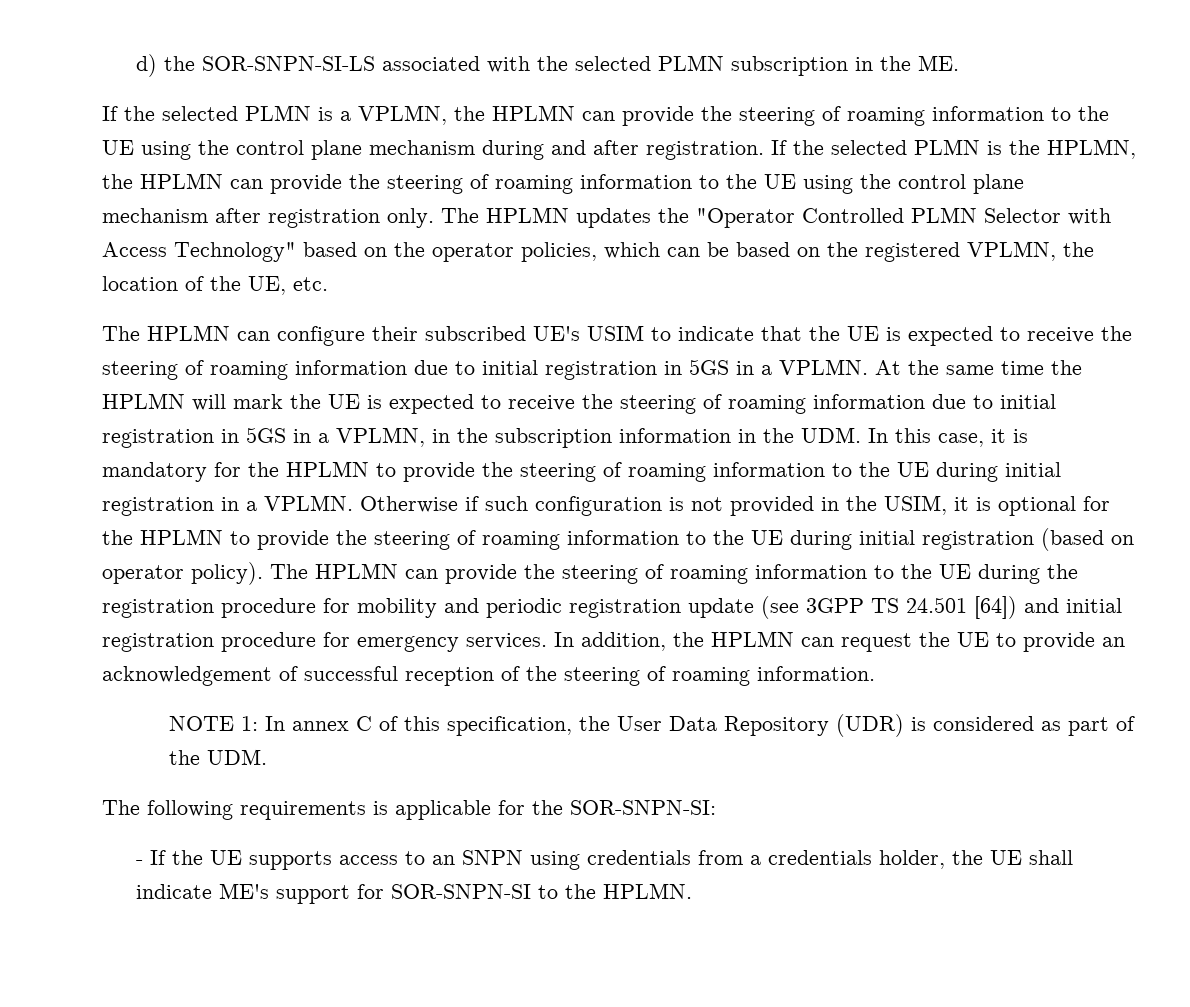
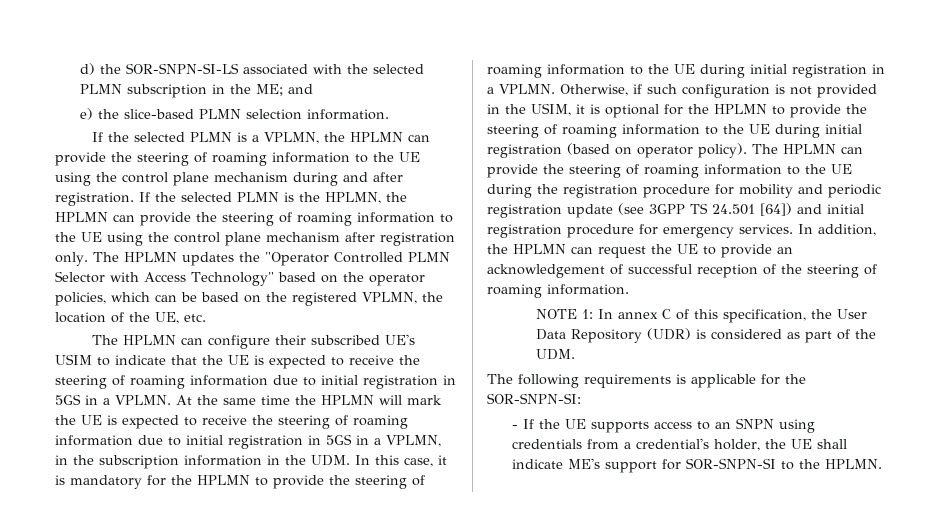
- d) the SOR-SNPN-SI-LS associated with the selected PLMN subscription in the ME.
+ d) the SOR-SNPN-SI-LS associated with the selected PLMN subscription in the ME; and
+ e) the slice-based PLMN selection information.
- Otherwise if such configuration is not provided in the USIM, it is optional for the HPLMN to provide the steering of roaming information to the UE during initial registration (based on operator policy).
+ Otherwise, if such configuration is not provided in the USIM, it is optional for the HPLMN to provide the steering of roaming information to the UE during initial registration (based on operator policy).
- - If the UE supports access to an SNPN using credentials from a credentials holder, the UE shall indicate ME's support for SOR-SNPN-SI to the HPLMN.
+ - If the UE supports access to an SNPN using credentials from a credential's holder, the UE shall indicate ME's support for SOR-SNPN-SI to the HPLMN.

